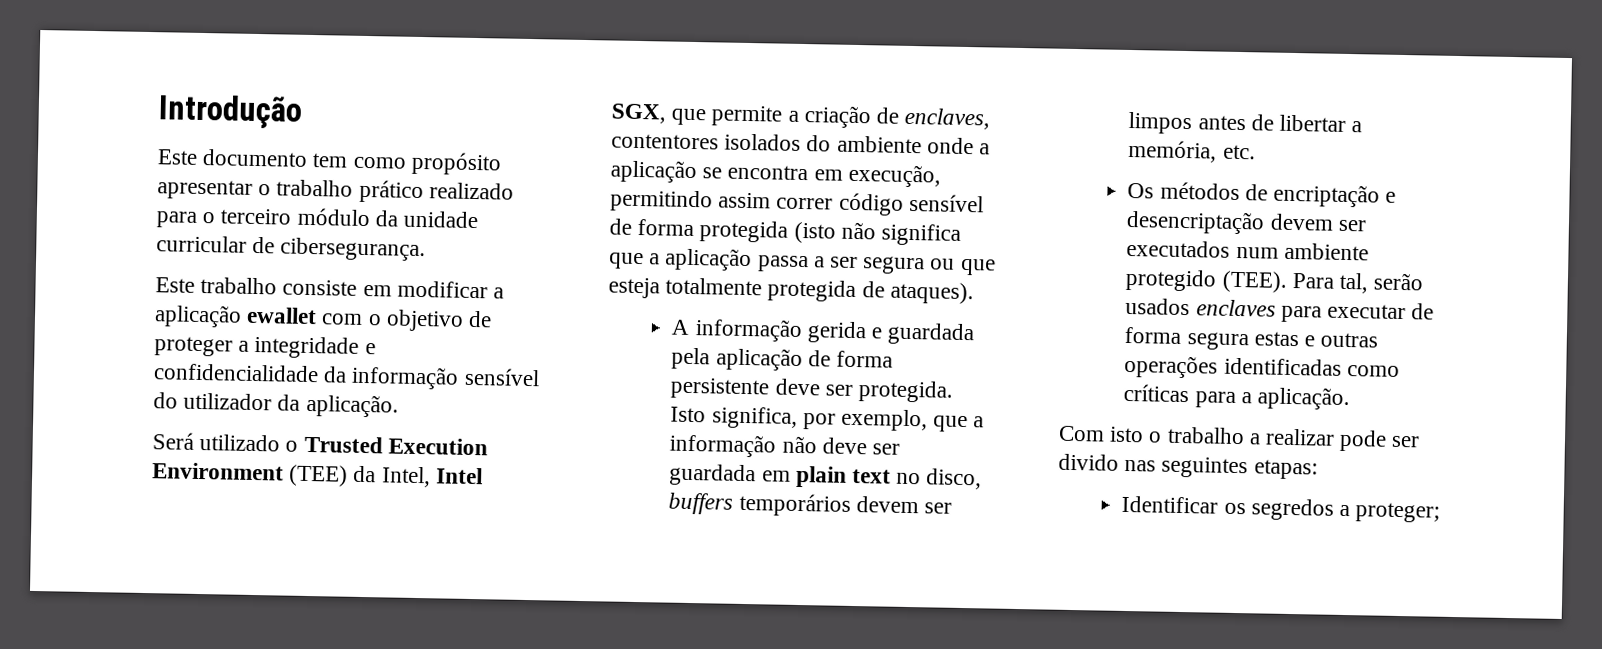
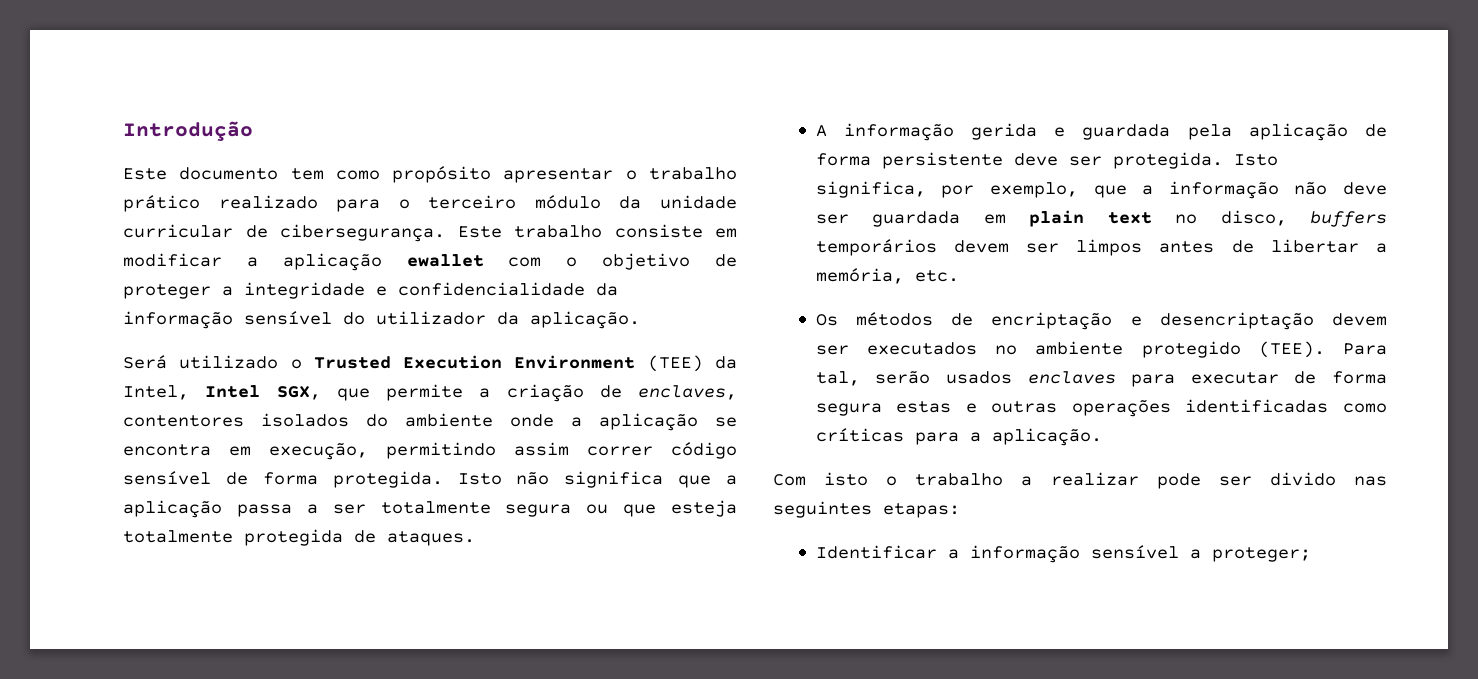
- Este documento tem como propósito apresentar o trabalho prático realizado para o terceiro módulo da unidade curricular de cibersegurança.
- Este trabalho consiste em modificar a aplicação ewallet com o objetivo de proteger a integridade e confidencialidade da informação sensível do utilizador da aplicação.
+ Este documento tem como propósito apresentar o trabalho prático realizado para o terceiro módulo da unidade curricular de cibersegurança. Este trabalho consiste em modificar a aplicação ewallet com o objetivo de proteger a integridade e confidencialidade da informação sensível do utilizador da aplicação.
- Será utilizado o Trusted Execution Environment (TEE) da Intel, Intel SGX, que permite a criação de enclaves, contentores isolados do ambiente onde a aplicação se encontra em execução, permitindo assim correr código sensível de forma protegida (isto não significa que a aplicação passa a ser segura ou que esteja totalmente protegida de ataques).
+ Será utilizado o Trusted Execution Environment (TEE) da Intel, Intel SGX, que permite a criação de enclaves, contentores isolados do ambiente onde a aplicação se encontra em execução, permitindo assim correr código sensível de forma protegida. Isto não significa que a aplicação passa a ser totalmente segura ou que esteja totalmente protegida de ataques.
- Os métodos de encriptação e desencriptação devem ser executados num ambiente protegido (TEE).
+ Os métodos de encriptação e desencriptação devem ser executados no ambiente protegido (TEE).
- Identificar os segredos a proteger;
+ Identificar a informação sensível a proteger;

